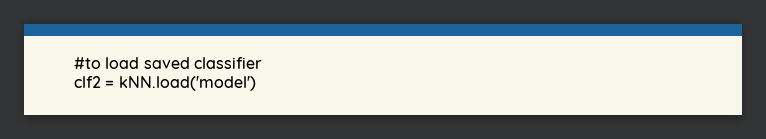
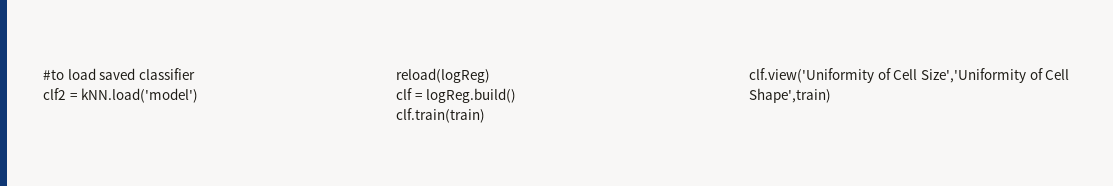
+ reload(logReg)
+ clf = logReg.build()
+ clf.train(train)
+ clf.view('Uniformity of Cell Size','Uniformity of Cell Shape',train)

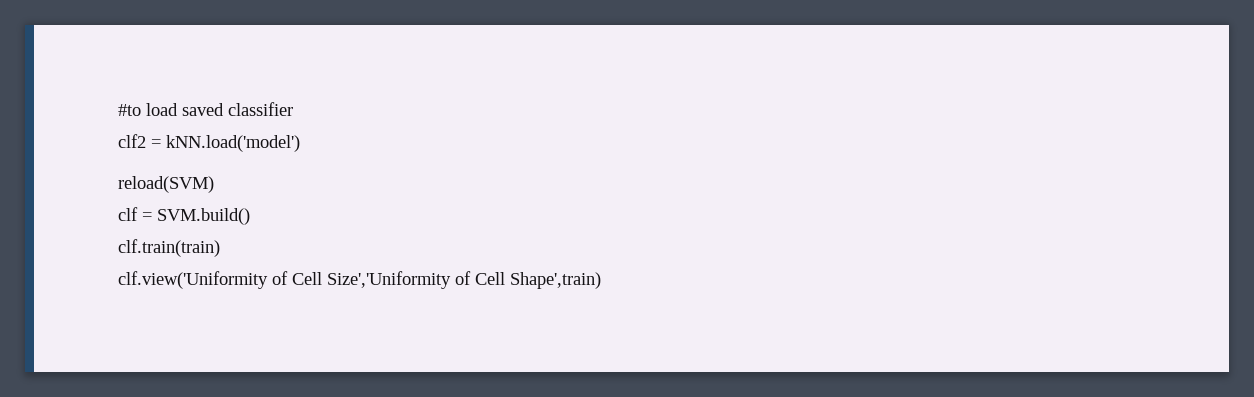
- reload(logReg)
+ reload(SVM)
- clf = logReg.build()
+ clf = SVM.build()

